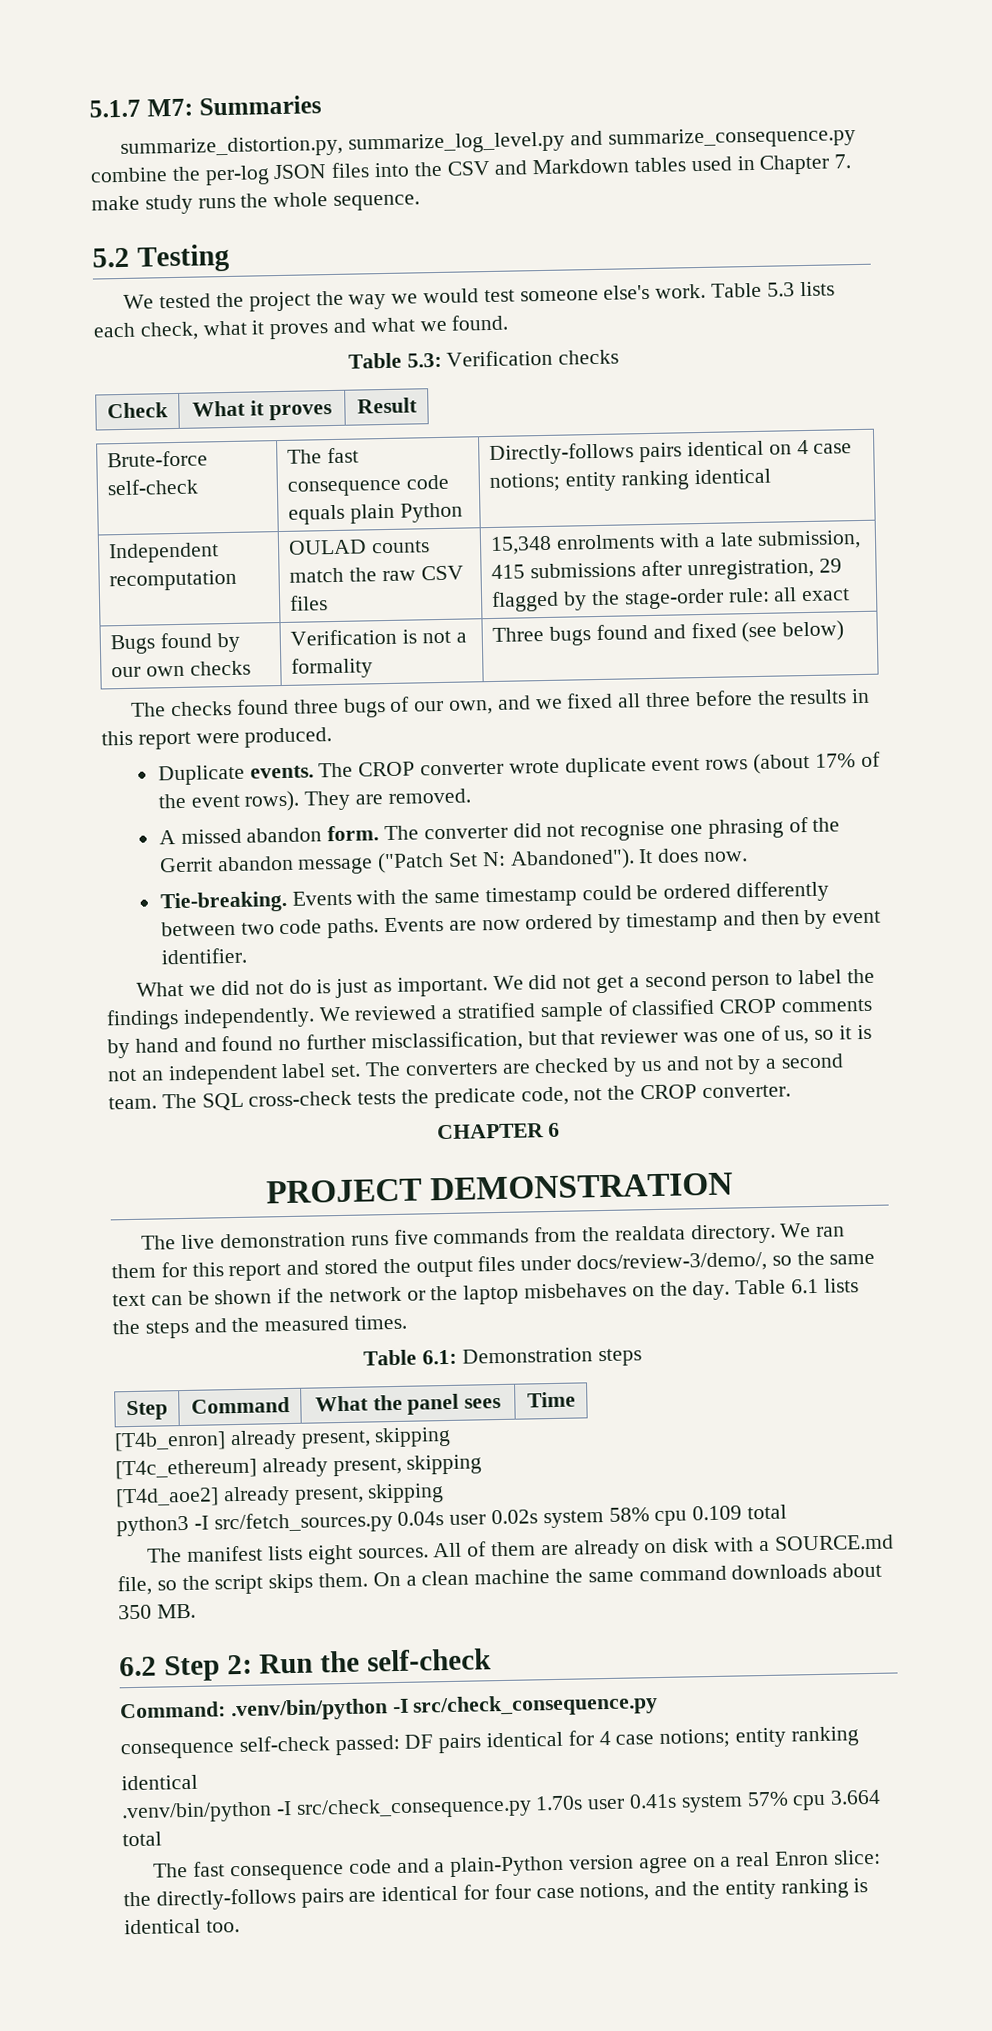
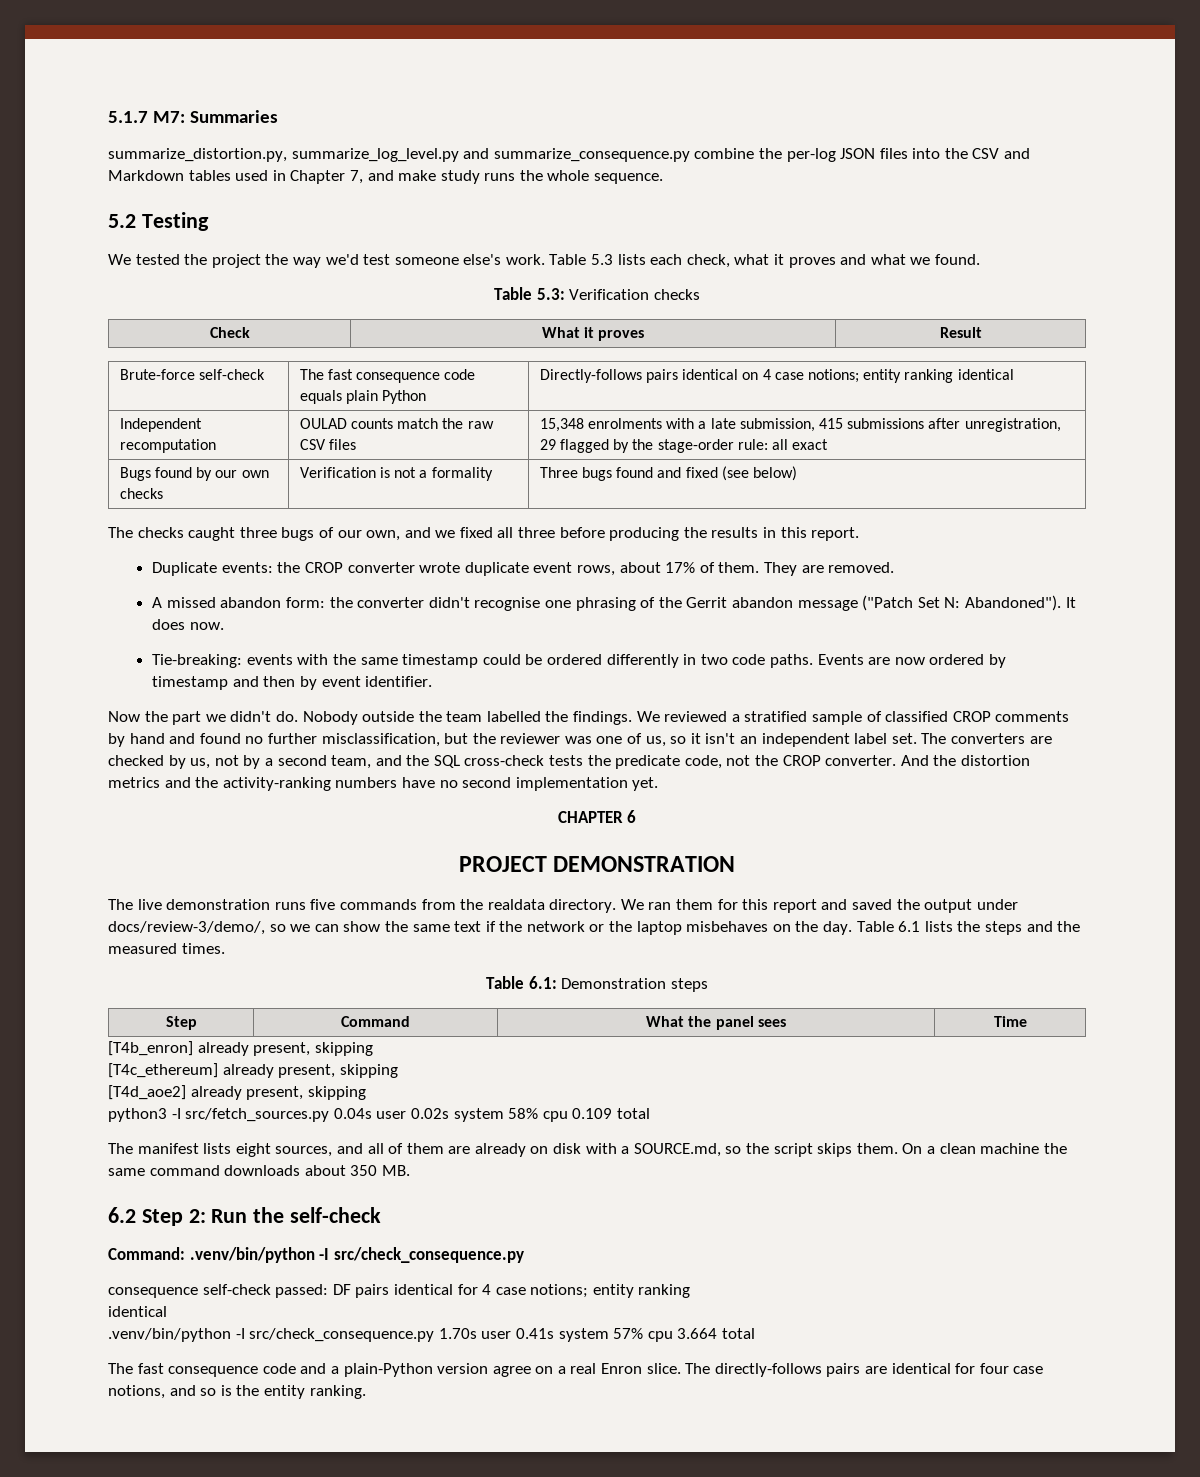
- summarize_distortion.py, summarize_log_level.py and summarize_consequence.py combine the per-log JSON files into the CSV and Markdown tables used in Chapter 7. make study runs the whole sequence.
+ summarize_distortion.py, summarize_log_level.py and summarize_consequence.py combine the per-log JSON files into the CSV and Markdown tables used in Chapter 7, and make study runs the whole sequence.
- We tested the project the way we would test someone else's work.
+ We tested the project the way we'd test someone else's work.
- The checks found three bugs of our own, and we fixed all three before the results in this report were produced.
+ The checks caught three bugs of our own, and we fixed all three before producing the results in this report.
- Duplicate events. The CROP converter wrote duplicate event rows (about 17% of the event rows).
+ Duplicate events: the CROP converter wrote duplicate event rows, about 17% of them.
- A missed abandon form. The converter did not recognise one phrasing of the Gerrit abandon message ("Patch Set N: Abandoned").
+ A missed abandon form: the converter didn't recognise one phrasing of the Gerrit abandon message ("Patch Set N: Abandoned").
- Tie-breaking. Events with the same timestamp could be ordered differently between two code paths.
+ Tie-breaking: events with the same timestamp could be ordered differently in two code paths.
- What we did not do is just as important. We did not get a second person to label the findings independently.
+ Now the part we didn't do. Nobody outside the team labelled the findings.
- We reviewed a stratified sample of classified CROP comments by hand and found no further misclassification, but that reviewer was one of us, so it is not an independent label set.
+ We reviewed a stratified sample of classified CROP comments by hand and found no further misclassification, but the reviewer was one of us, so it isn't an independent label set.
- The converters are checked by us and not by a second team. The SQL cross-check tests the predicate code, not the CROP converter.
+ The converters are checked by us, not by a second team, and the SQL cross-check tests the predicate code, not the CROP converter. And the distortion metrics and the activity-ranking numbers have no second implementation yet.
- We ran them for this report and stored the output files under docs/review-3/demo/, so the same text can be shown if the network or the laptop misbehaves on the day.
+ We ran them for this report and saved the output under docs/review-3/demo/, so we can show the same text if the network or the laptop misbehaves on the day.
- The manifest lists eight sources. All of them are already on disk with a SOURCE.md file, so the script skips them.
+ The manifest lists eight sources, and all of them are already on disk with a SOURCE.md, so the script skips them.
- The fast consequence code and a plain-Python version agree on a real Enron slice: the directly-follows pairs are identical for four case notions, and the entity ranking is identical too.
+ The fast consequence code and a plain-Python version agree on a real Enron slice. The directly-follows pairs are identical for four case notions, and so is the entity ranking.

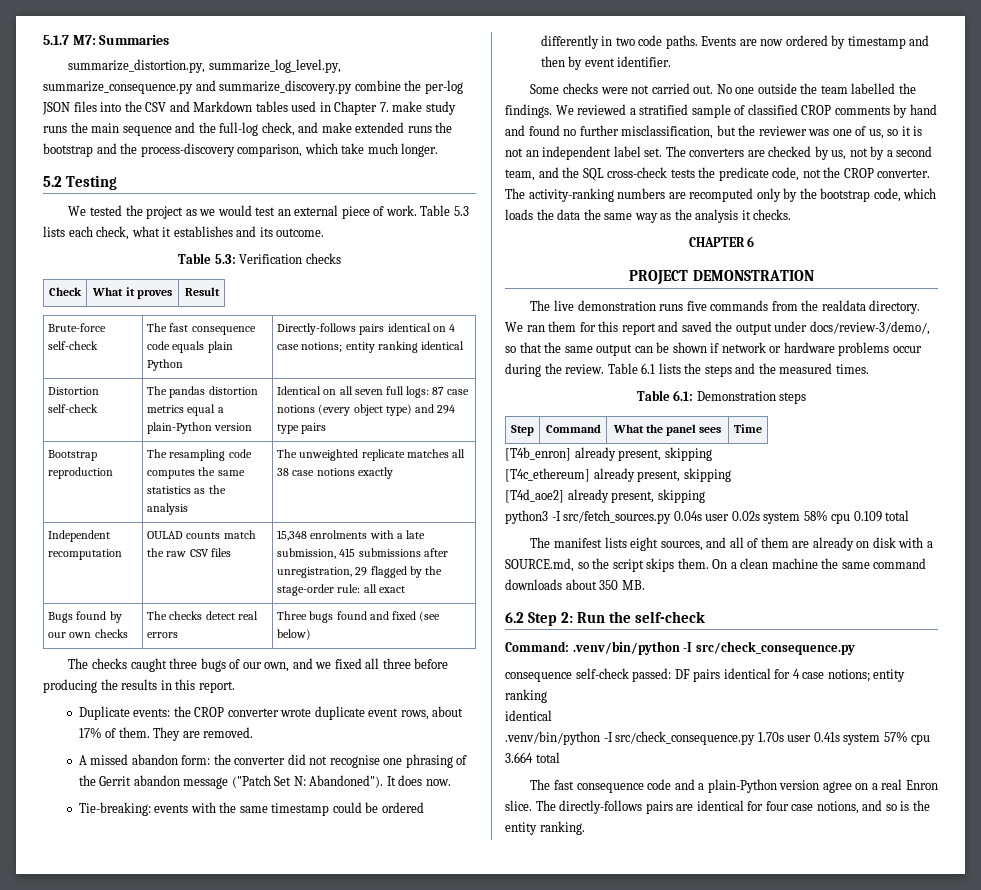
- summarize_distortion.py, summarize_log_level.py and summarize_consequence.py combine the per-log JSON files into the CSV and Markdown tables used in Chapter 7, and make study runs the whole sequence.
+ summarize_distortion.py, summarize_log_level.py, summarize_consequence.py and summarize_discovery.py combine the per-log JSON files into the CSV and Markdown tables used in Chapter 7. make study runs the main sequence and the full-log check, and make extended runs the bootstrap and the process-discovery comparison, which take much longer.
- We tested the project the way we'd test someone else's work.
+ We tested the project as we would test an external piece of work.
- Table 5.3 lists each check, what it proves and what we found.
+ Table 5.3 lists each check, what it establishes and its outcome.
+ Distortion self-check | The pandas distortion metrics equal a plain-Python version | Identical on all seven full logs: 87 case notions (every object type) and 294 type pairs
+ Bootstrap reproduction | The resampling code computes the same statistics as the analysis | The unweighted replicate matches all 38 case notions exactly
- Bugs found by our own checks | Verification is not a formality | Three bugs found and fixed (see below)
+ Bugs found by our own checks | The checks detect real errors | Three bugs found and fixed (see below)
- A missed abandon form: the converter didn't recognise one phrasing of the Gerrit abandon message ("Patch Set N: Abandoned").
+ A missed abandon form: the converter did not recognise one phrasing of the Gerrit abandon message ("Patch Set N: Abandoned").
- Now the part we didn't do. Nobody outside the team labelled the findings.
+ Some checks were not carried out. No one outside the team labelled the findings.
- We reviewed a stratified sample of classified CROP comments by hand and found no further misclassification, but the reviewer was one of us, so it isn't an independent label set.
+ We reviewed a stratified sample of classified CROP comments by hand and found no further misclassification, but the reviewer was one of us, so it is not an independent label set.
- And the distortion metrics and the activity-ranking numbers have no second implementation yet.
+ The activity-ranking numbers are recomputed only by the bootstrap code, which loads the data the same way as the analysis it checks.
- We ran them for this report and saved the output under docs/review-3/demo/, so we can show the same text if the network or the laptop misbehaves on the day.
+ We ran them for this report and saved the output under docs/review-3/demo/, so that the same output can be shown if network or hardware problems occur during the review.

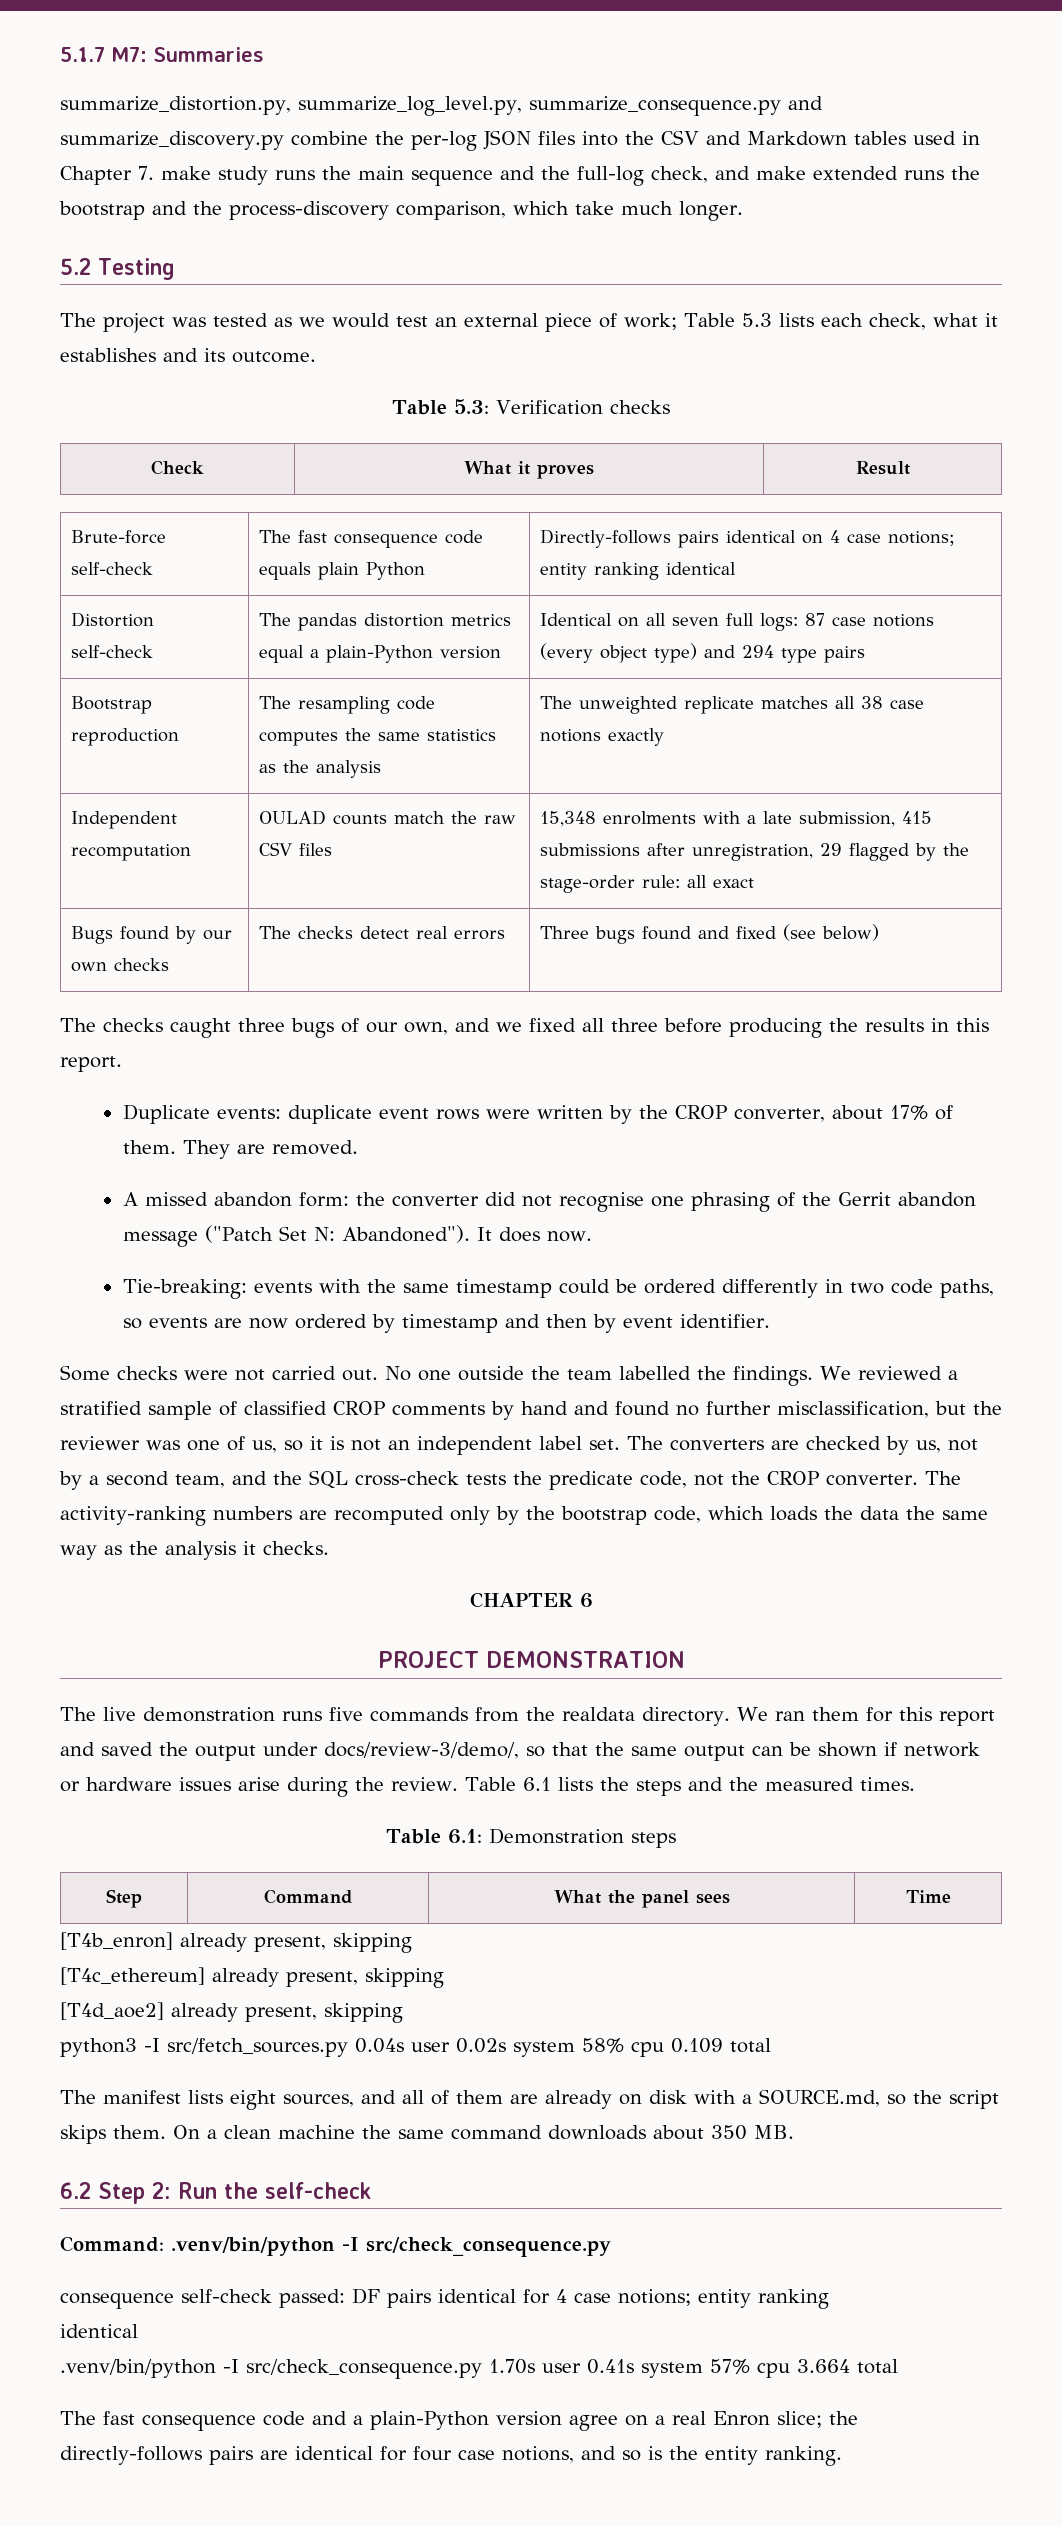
- We tested the project as we would test an external piece of work. Table 5.3 lists each check, what it establishes and its outcome.
+ The project was tested as we would test an external piece of work; Table 5.3 lists each check, what it establishes and its outcome.
- Duplicate events: the CROP converter wrote duplicate event rows, about 17% of them.
+ Duplicate events: duplicate event rows were written by the CROP converter, about 17% of them.
- Tie-breaking: events with the same timestamp could be ordered differently in two code paths. Events are now ordered by timestamp and then by event identifier.
+ Tie-breaking: events with the same timestamp could be ordered differently in two code paths, so events are now ordered by timestamp and then by event identifier.
- We ran them for this report and saved the output under docs/review-3/demo/, so that the same output can be shown if network or hardware problems occur during the review.
+ We ran them for this report and saved the output under docs/review-3/demo/, so that the same output can be shown if network or hardware issues arise during the review.
- The fast consequence code and a plain-Python version agree on a real Enron slice. The directly-follows pairs are identical for four case notions, and so is the entity ranking.
+ The fast consequence code and a plain-Python version agree on a real Enron slice; the directly-follows pairs are identical for four case notions, and so is the entity ranking.

